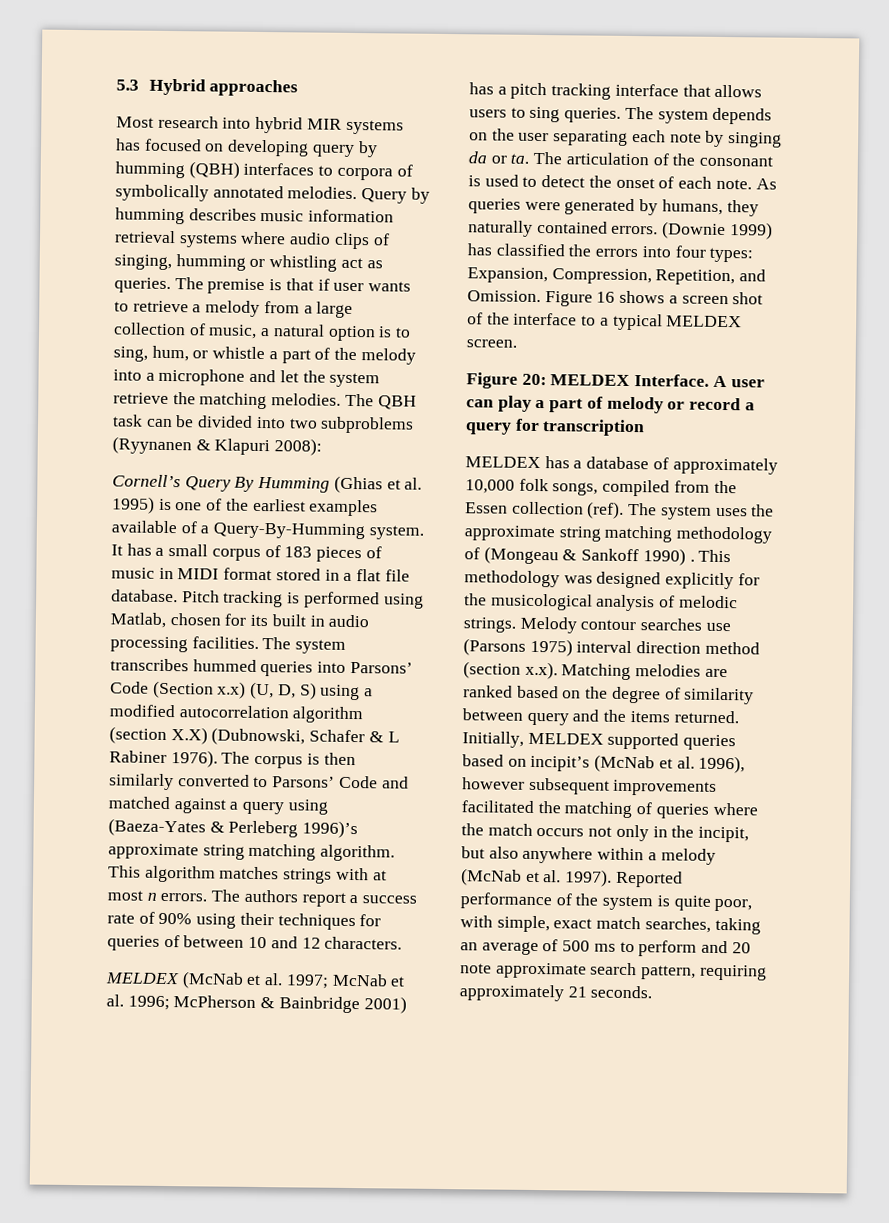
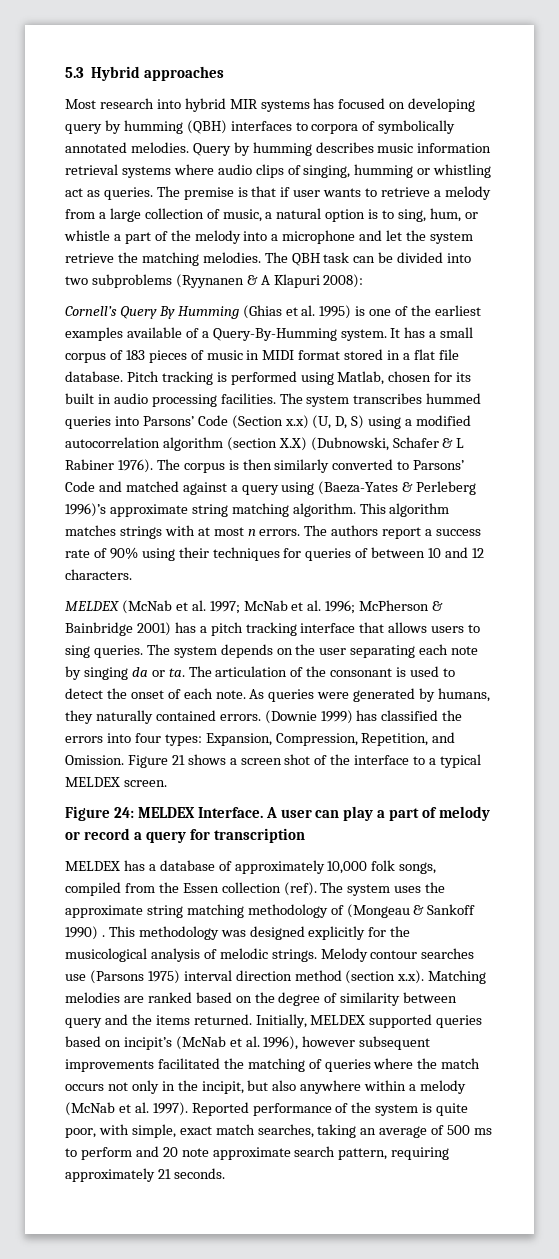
- The QBH task can be divided into two subproblems (Ryynanen & Klapuri 2008):
+ The QBH task can be divided into two subproblems (Ryynanen & A Klapuri 2008):
- Figure 16 shows a screen shot of the interface to a typical MELDEX screen.
+ Figure 21 shows a screen shot of the interface to a typical MELDEX screen.
- Figure 20: MELDEX Interface.
+ Figure 24: MELDEX Interface.

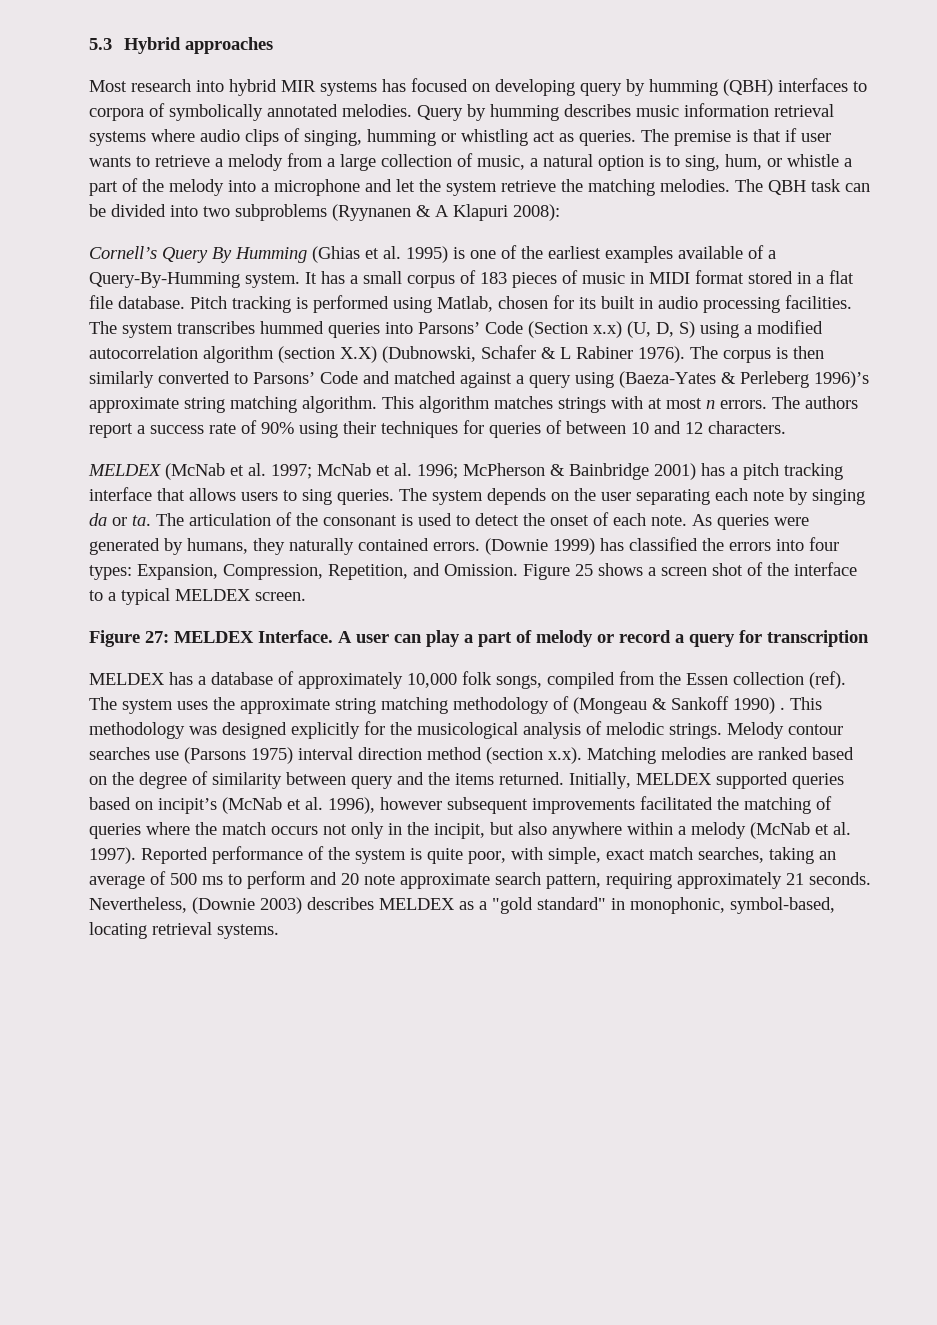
- Figure 21 shows a screen shot of the interface to a typical MELDEX screen.
+ Figure 25 shows a screen shot of the interface to a typical MELDEX screen.
- Figure 24: MELDEX Interface.
+ Figure 27: MELDEX Interface.
+ Nevertheless, (Downie 2003) describes MELDEX as a "gold standard" in monophonic, symbol-based, locating retrieval systems.

